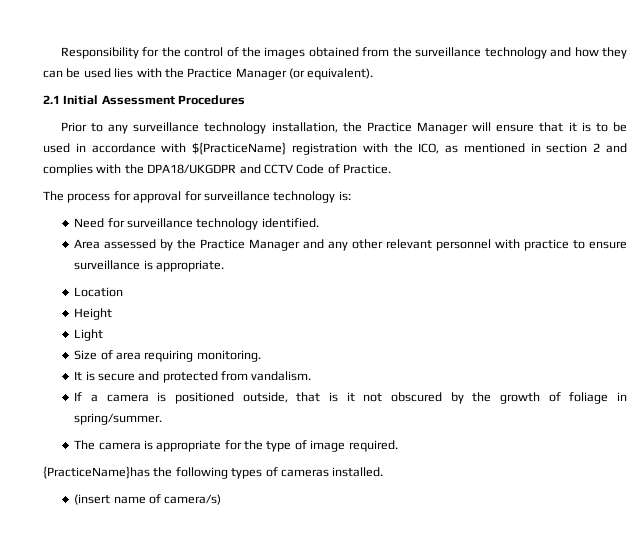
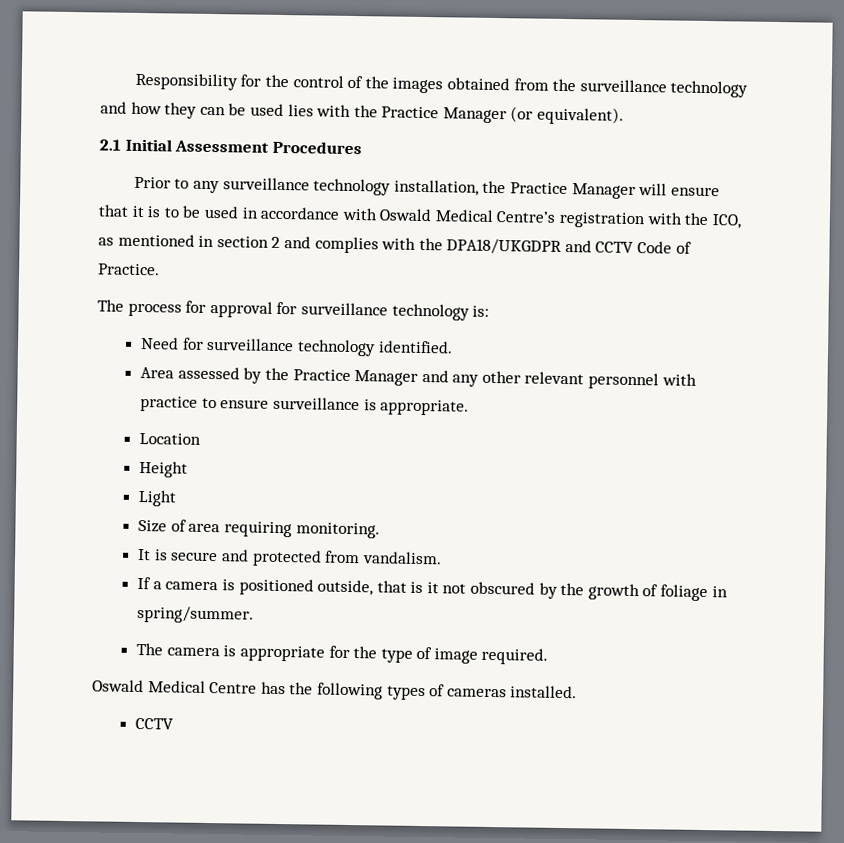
- Prior to any surveillance technology installation, the Practice Manager will ensure that it is to be used in accordance with ${PracticeName} registration with the ICO, as mentioned in section 2 and complies with the DPA18/UKGDPR and CCTV Code of Practice.
+ Prior to any surveillance technology installation, the Practice Manager will ensure that it is to be used in accordance with Oswald Medical Centre’s registration with the ICO, as mentioned in section 2 and complies with the DPA18/UKGDPR and CCTV Code of Practice.
- {PracticeName}has the following types of cameras installed.
- (insert name of camera/s)
+ Oswald Medical Centre has the following types of cameras installed.
+ CCTV

